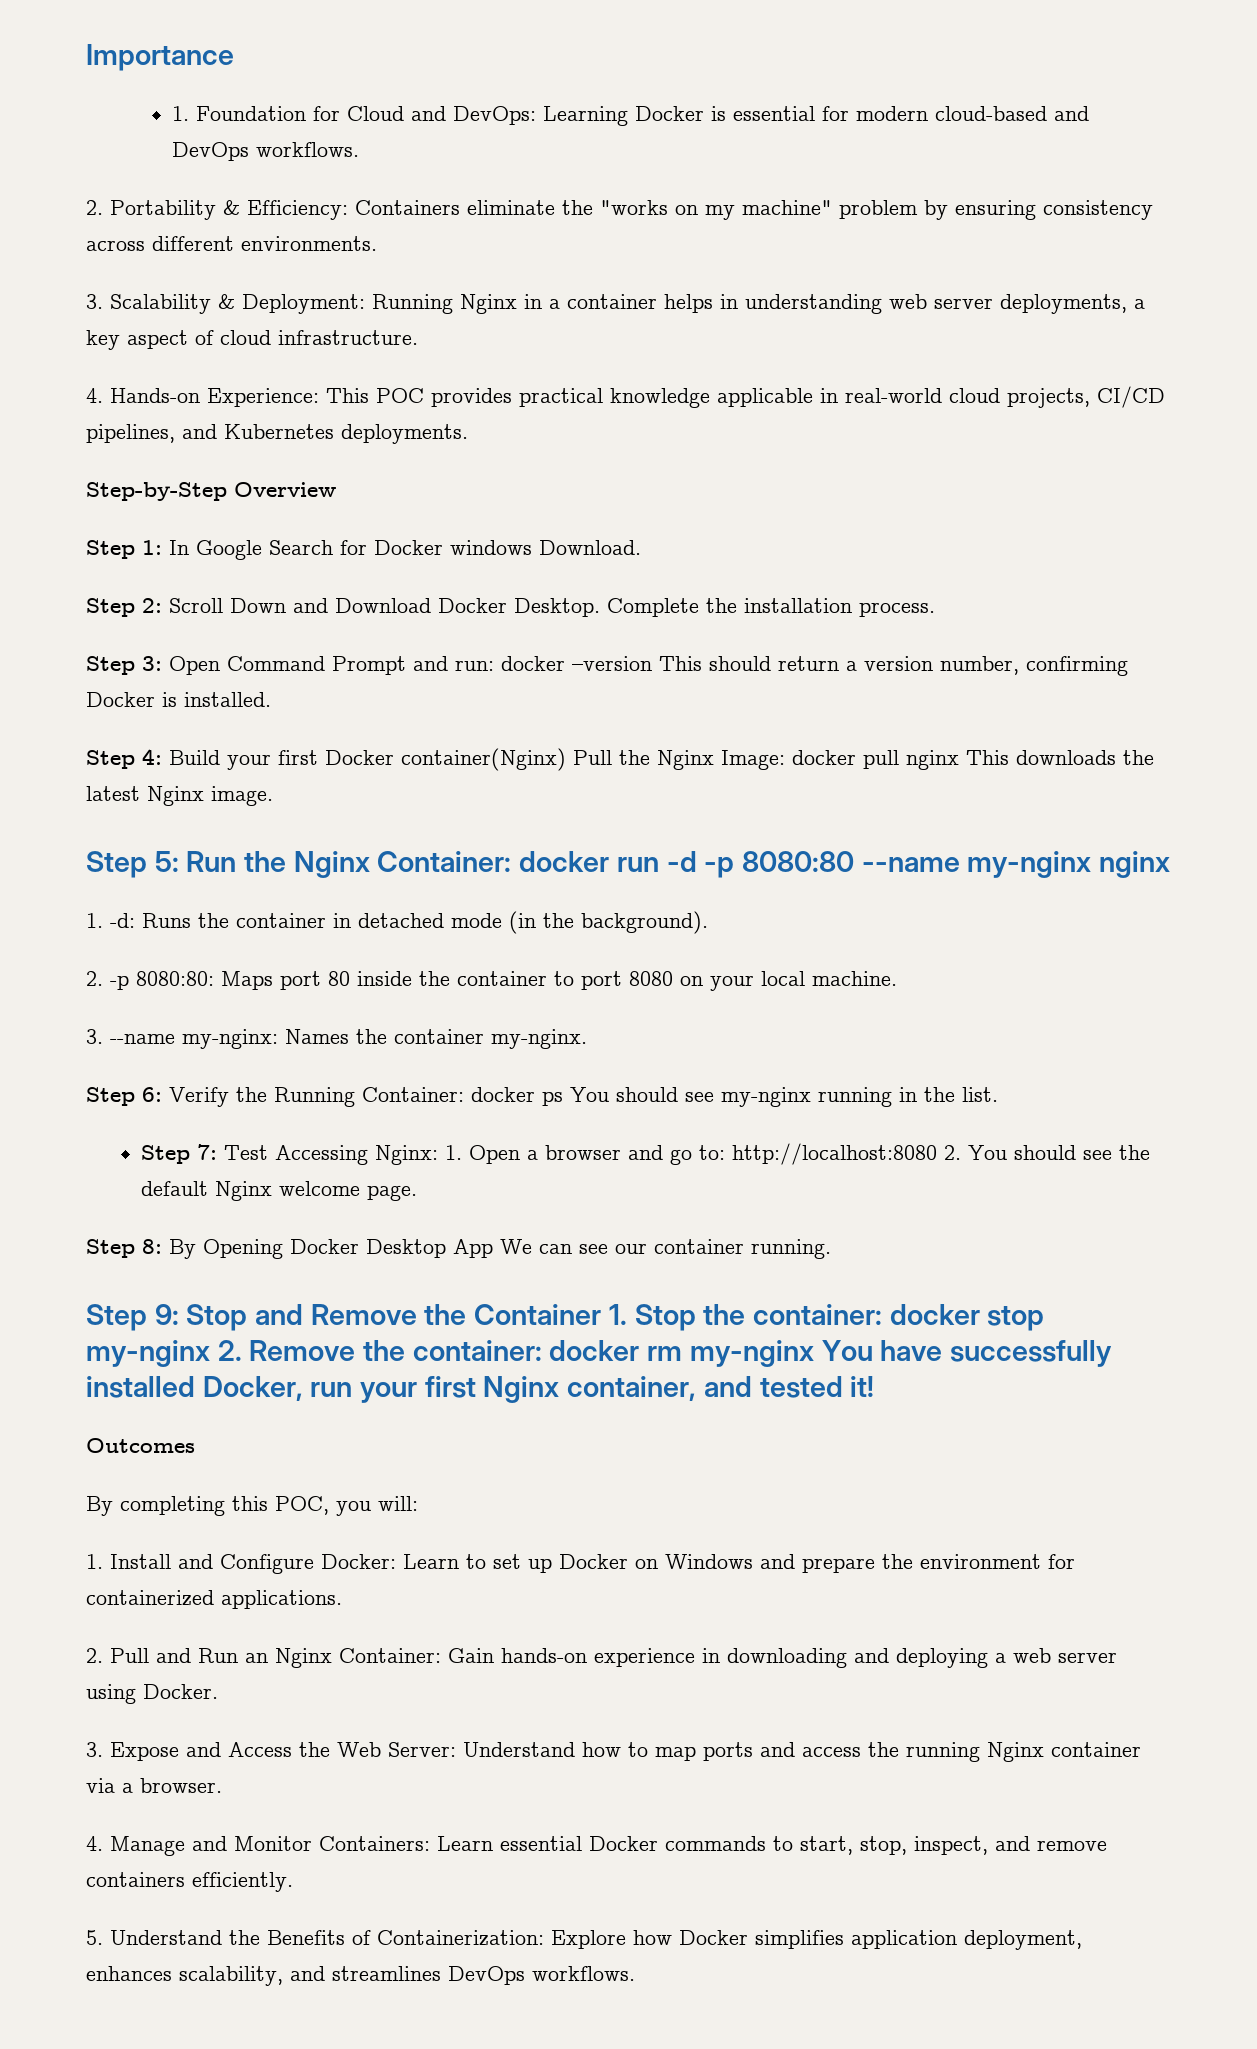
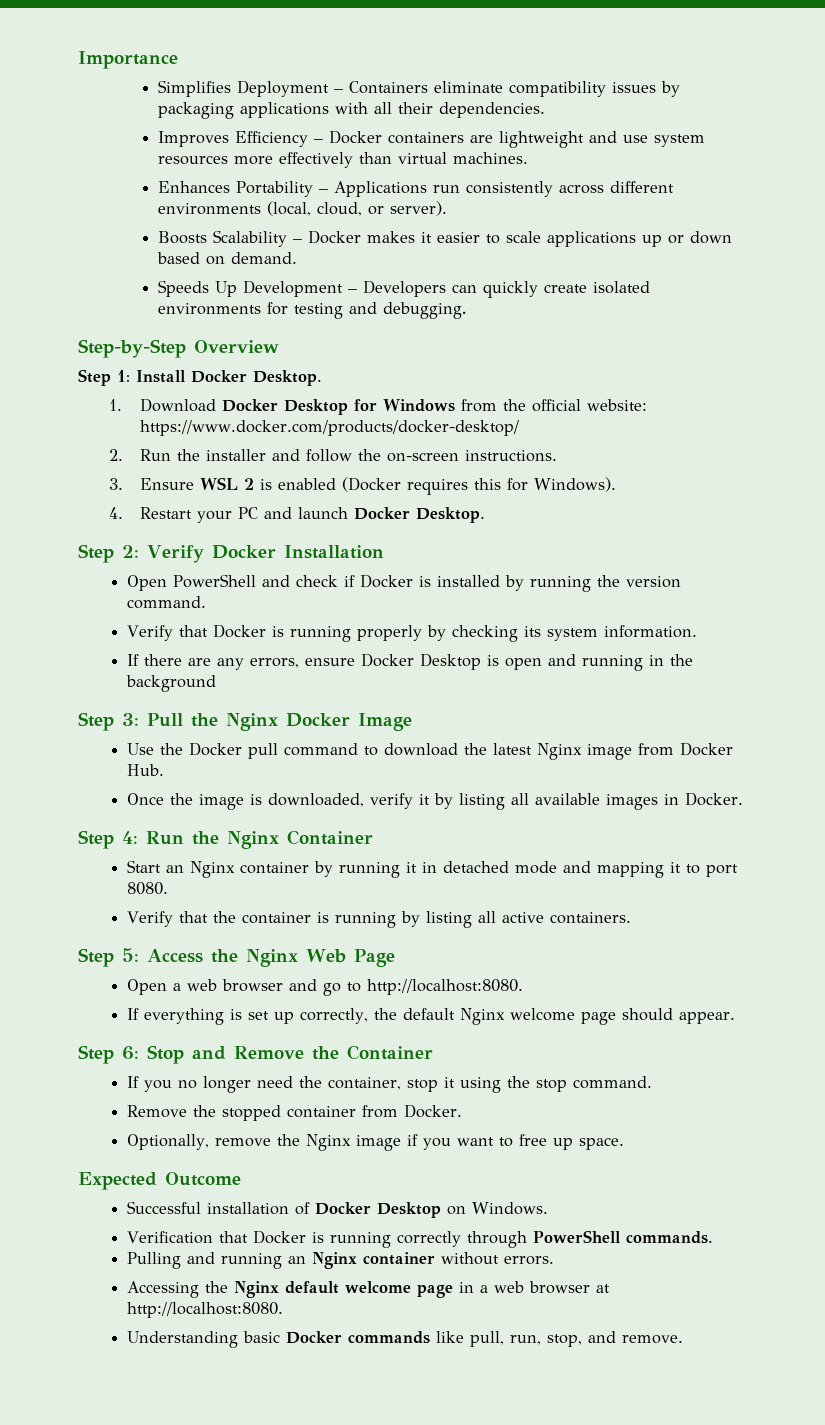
- 1. Foundation for Cloud and DevOps: Learning Docker is essential for modern cloud-based and DevOps workflows.
- 2. Portability & Efficiency: Containers eliminate the "works on my machine" problem by ensuring consistency across different environments.
- 3. Scalability & Deployment: Running Nginx in a container helps in understanding web server deployments, a key aspect of cloud infrastructure.
- 4. Hands-on Experience: This POC provides practical knowledge applicable in real-world cloud projects, CI/CD pipelines, and Kubernetes deployments.
+ Simplifies Deployment – Containers eliminate compatibility issues by packaging applications with all their dependencies.
+ Improves Efficiency – Docker containers are lightweight and use system resources more effectively than virtual machines.
+ Enhances Portability – Applications run consistently across different environments (local, cloud, or server).
+ Boosts Scalability – Docker makes it easier to scale applications up or down based on demand.
+ Speeds Up Development – Developers can quickly create isolated environments for testing and debugging.
  Step-by-Step Overview
- Step 1: In Google Search for Docker windows Download.
- Step 2: Scroll Down and Download Docker Desktop. Complete the installation process.
- Step 3: Open Command Prompt and run: docker –version This should return a version number, confirming Docker is installed.
- Step 4: Build your first Docker container(Nginx) Pull the Nginx Image: docker pull nginx This downloads the latest Nginx image.
+ Step 1: Install Docker Desktop.
+ 1. Download Docker Desktop for Windows from the official website: https://www.docker.com/products/docker-desktop/
+ 2. Run the installer and follow the on-screen instructions.
+ 3. Ensure WSL 2 is enabled (Docker requires this for Windows).
+ 4. Restart your PC and launch Docker Desktop.
+ Step 2: Verify Docker Installation
+ Open PowerShell and check if Docker is installed by running the version command.
+ Verify that Docker is running properly by checking its system information.
+ If there are any errors, ensure Docker Desktop is open and running in the background
+ Step 3: Pull the Nginx Docker Image
+ Use the Docker pull command to download the latest Nginx image from Docker Hub.
+ Once the image is downloaded, verify it by listing all available images in Docker.
+ Step 4: Run the Nginx Container
+ Start an Nginx container by running it in detached mode and mapping it to port 8080.
+ Verify that the container is running by listing all active containers.
- Step 5: Run the Nginx Container: docker run -d -p 8080:80 --name my-nginx nginx
- 1. -d: Runs the container in detached mode (in the background).
- 2. -p 8080:80: Maps port 80 inside the container to port 8080 on your local machine.
- 3. --name my-nginx: Names the container my-nginx.
- Step 6: Verify the Running Container: docker ps You should see my-nginx running in the list.
- Step 7: Test Accessing Nginx: 1. Open a browser and go to: http://localhost:8080 2. You should see the default Nginx welcome page.
- Step 8: By Opening Docker Desktop App We can see our container running.
- Step 9: Stop and Remove the Container 1. Stop the container: docker stop my-nginx 2. Remove the container: docker rm my-nginx You have successfully installed Docker, run your first Nginx container, and tested it!
- Outcomes
- By completing this POC, you will:
- 1. Install and Configure Docker: Learn to set up Docker on Windows and prepare the environment for containerized applications.
- 2. Pull and Run an Nginx Container: Gain hands-on experience in downloading and deploying a web server using Docker.
- 3. Expose and Access the Web Server: Understand how to map ports and access the running Nginx container via a browser.
- 4. Manage and Monitor Containers: Learn essential Docker commands to start, stop, inspect, and remove containers efficiently.
- 5. Understand the Benefits of Containerization: Explore how Docker simplifies application deployment, enhances scalability, and streamlines DevOps workflows.
+ Step 5: Access the Nginx Web Page
+ Open a web browser and go to http://localhost:8080.
+ If everything is set up correctly, the default Nginx welcome page should appear.
+ Step 6: Stop and Remove the Container
+ If you no longer need the container, stop it using the stop command.
+ Remove the stopped container from Docker.
+ Optionally, remove the Nginx image if you want to free up space.
+ Expected Outcome
+ Successful installation of Docker Desktop on Windows.
+ Verification that Docker is running correctly through PowerShell commands.
+ Pulling and running an Nginx container without errors.
+ Accessing the Nginx default welcome page in a web browser at http://localhost:8080.
+ Understanding basic Docker commands like pull, run, stop, and remove.

